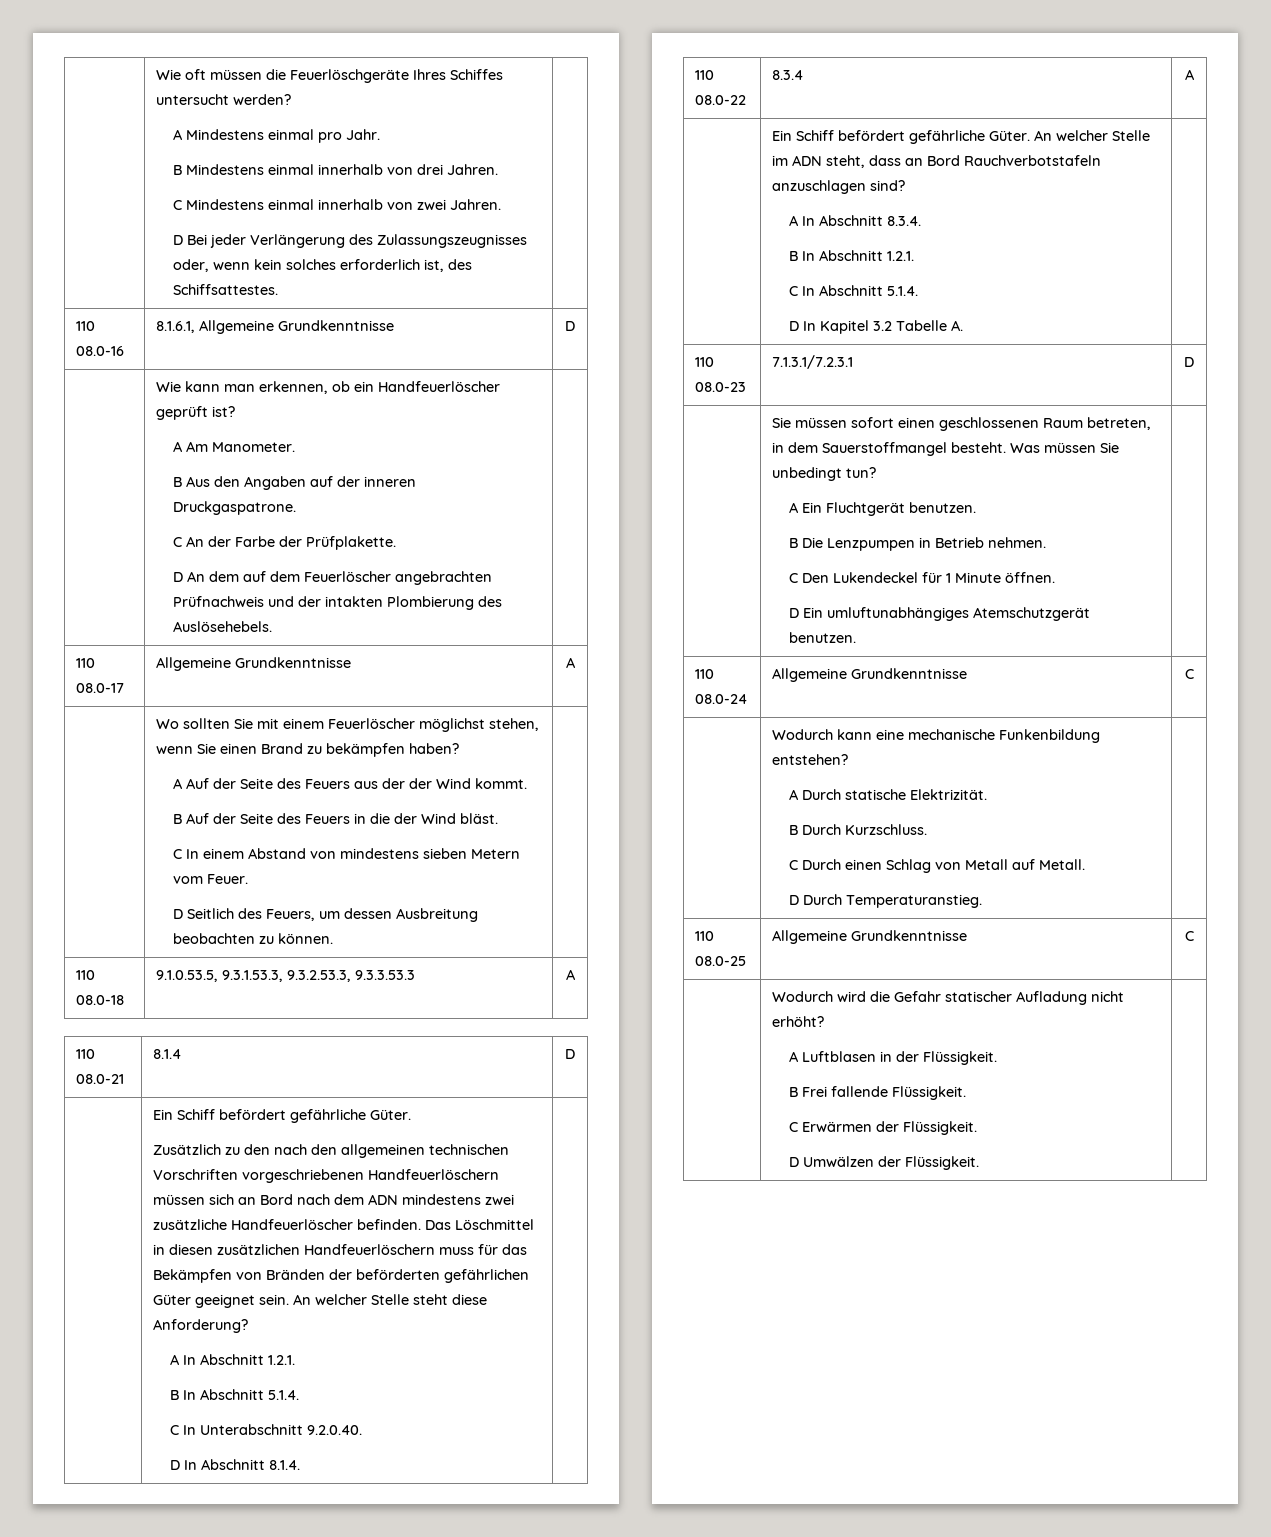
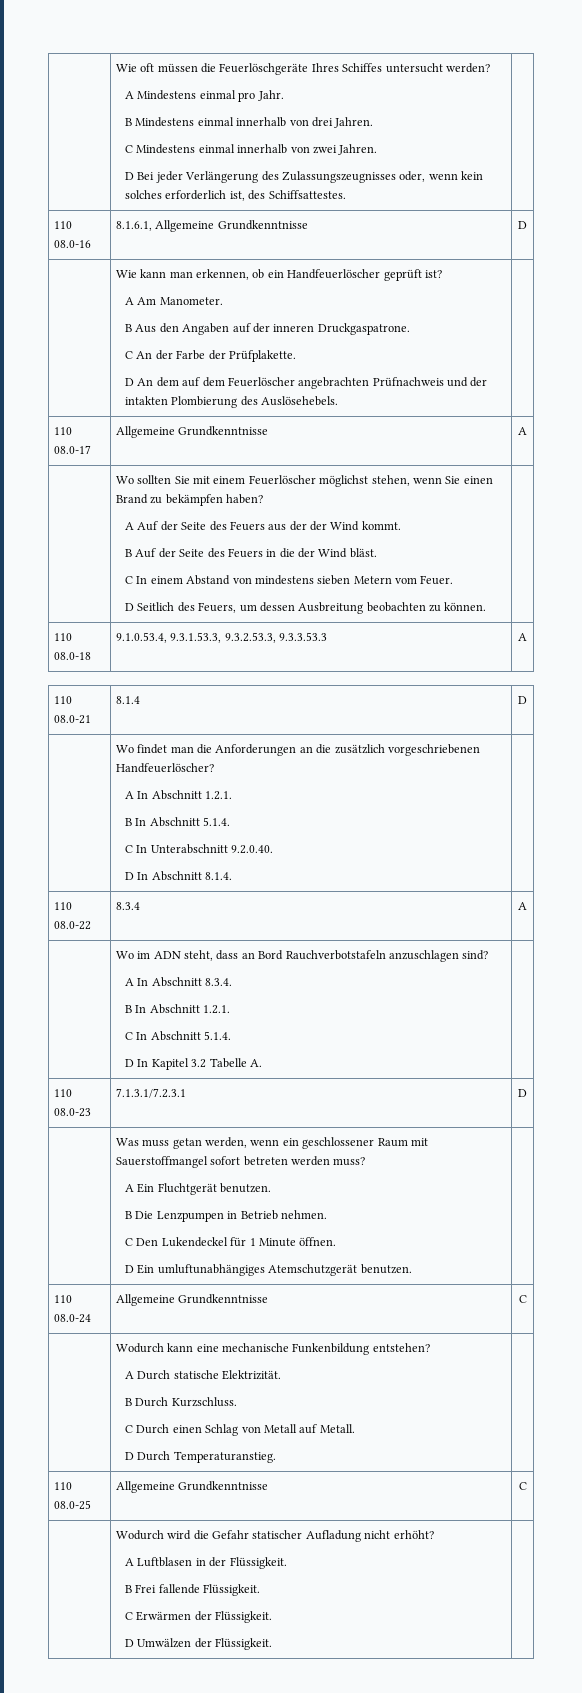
- 110 08.0-18 | 9.1.0.53.5, 9.3.1.53.3, 9.3.2.53.3, 9.3.3.53.3 | A
+ 110 08.0-18 | 9.1.0.53.4, 9.3.1.53.3, 9.3.2.53.3, 9.3.3.53.3 | A
  110 08.0-21 | 8.1.4 | D
- | Ein Schiff befördert gefährliche Güter.
- Zusätzlich zu den nach den allgemeinen technischen Vorschriften vorgeschriebenen Handfeuerlöschern müssen sich an Bord nach dem ADN mindestens zwei zusätzliche Handfeuerlöscher befinden. Das Löschmittel in diesen zusätzlichen Handfeuerlöschern muss für das Bekämpfen von Bränden der beförderten gefährlichen Güter geeignet sein. An welcher Stelle steht diese Anforderung?
+ | Wo findet man die Anforderungen an die zusätzlich vorgeschriebenen Handfeuerlöscher?
- | Ein Schiff befördert gefährliche Güter. An welcher Stelle im ADN steht, dass an Bord Rauchverbotstafeln anzuschlagen sind?
+ | Wo im ADN steht, dass an Bord Rauchverbotstafeln anzuschlagen sind?
- | Sie müssen sofort einen geschlossenen Raum betreten, in dem Sauerstoffmangel besteht. Was müssen Sie unbedingt tun?
+ | Was muss getan werden, wenn ein geschlossener Raum mit Sauerstoffmangel sofort betreten werden muss?

